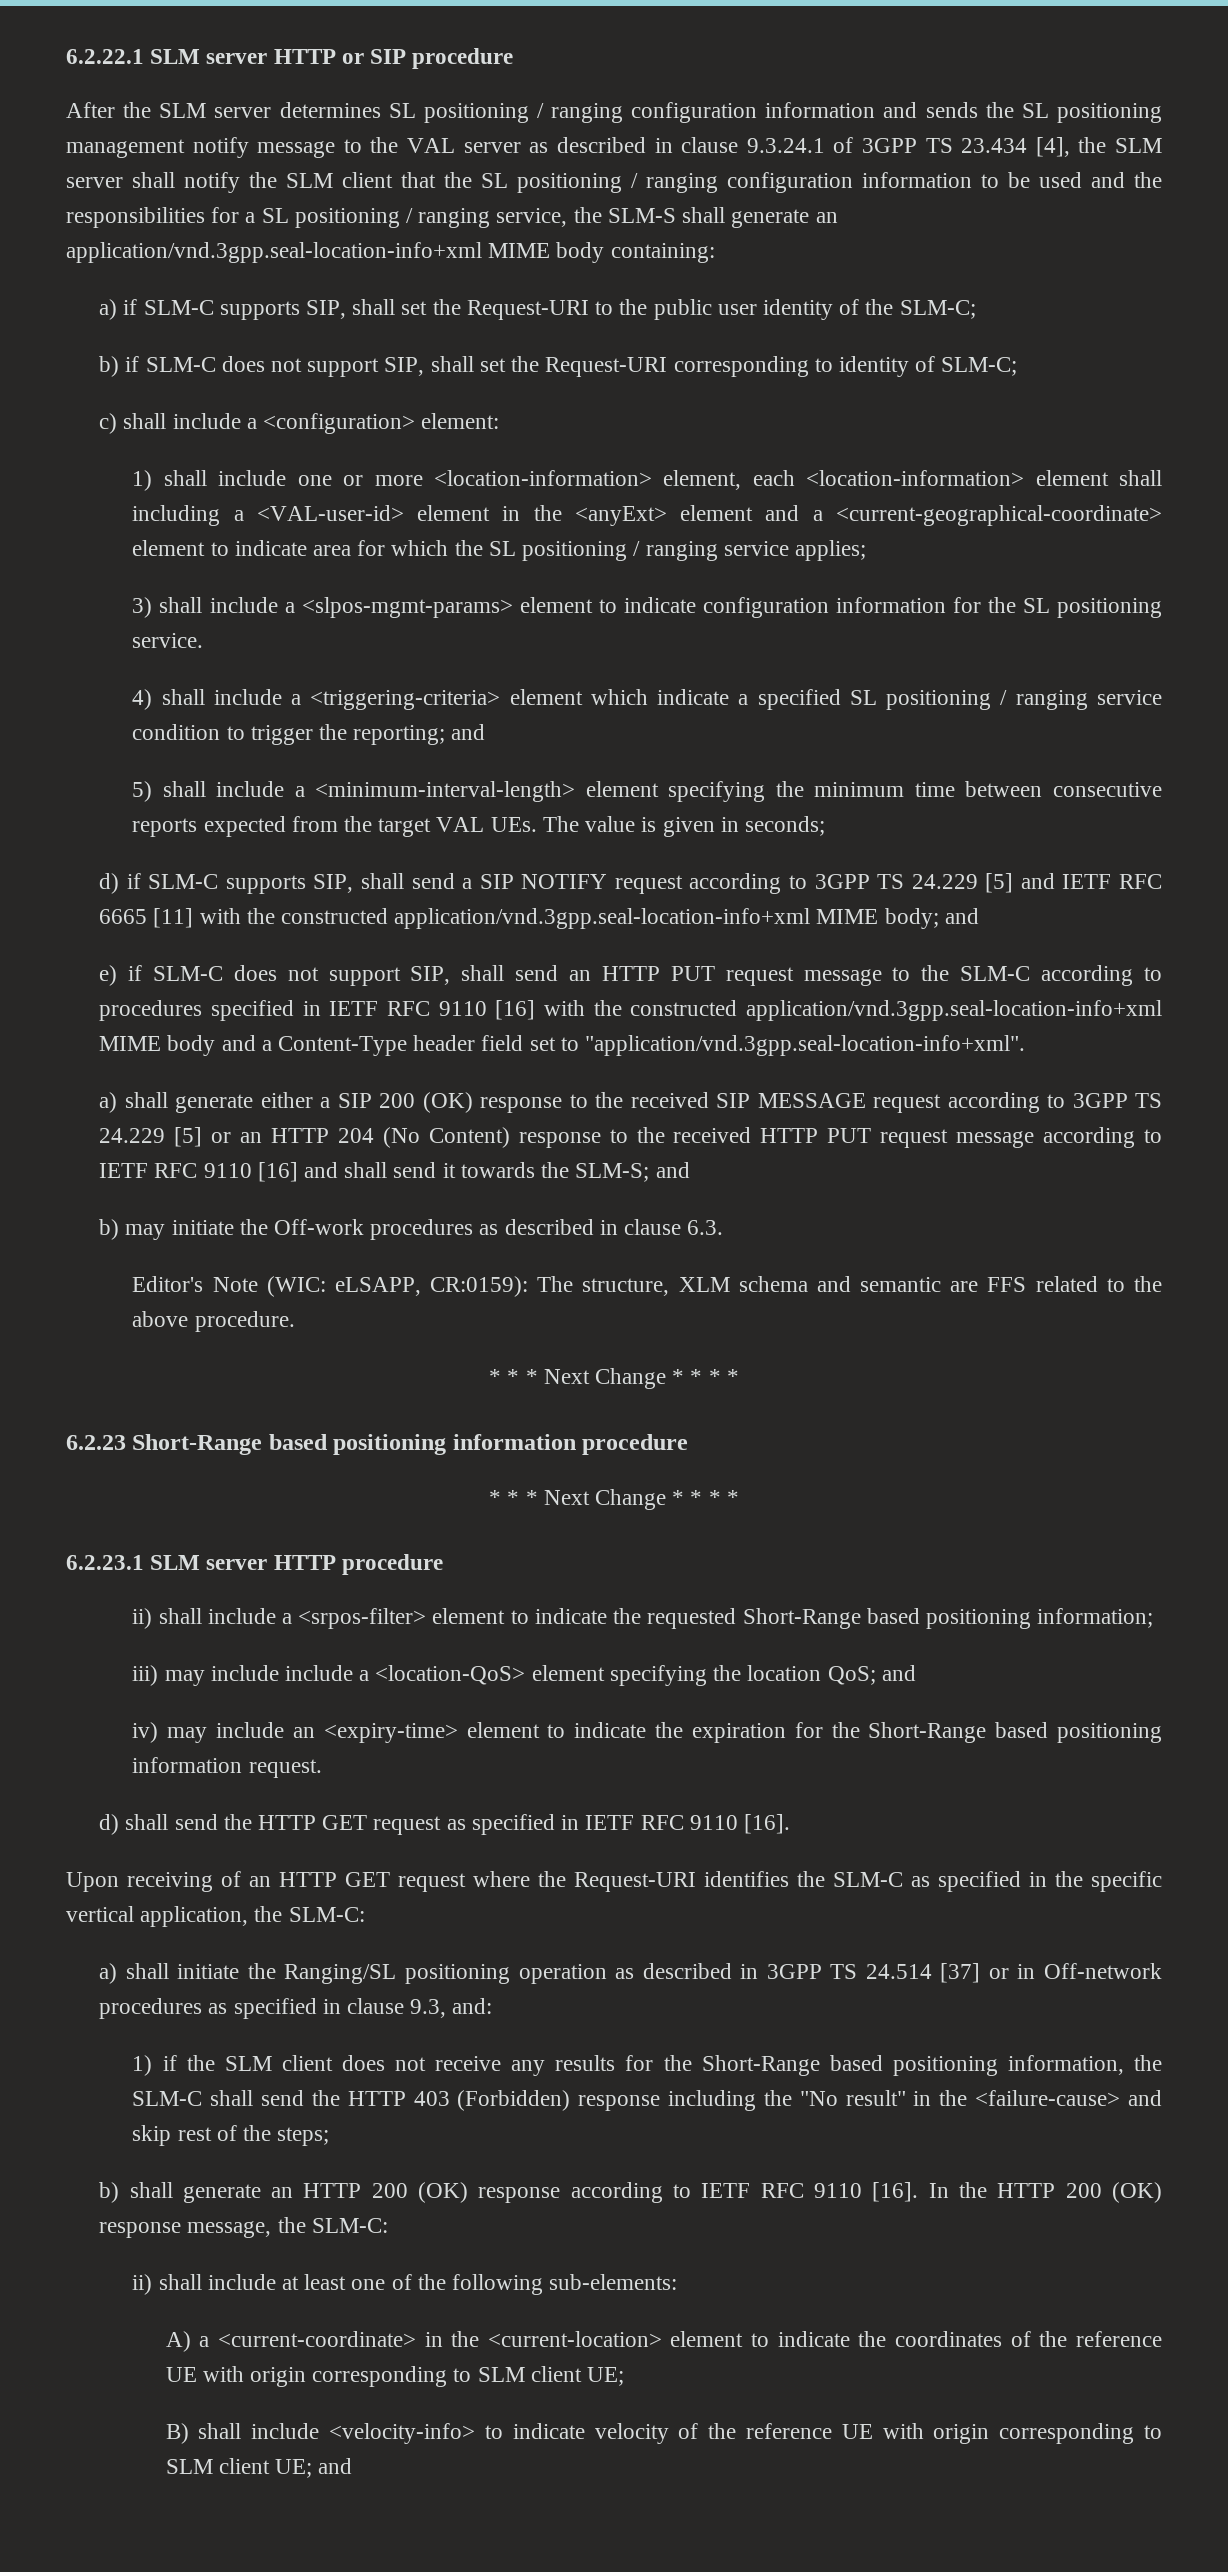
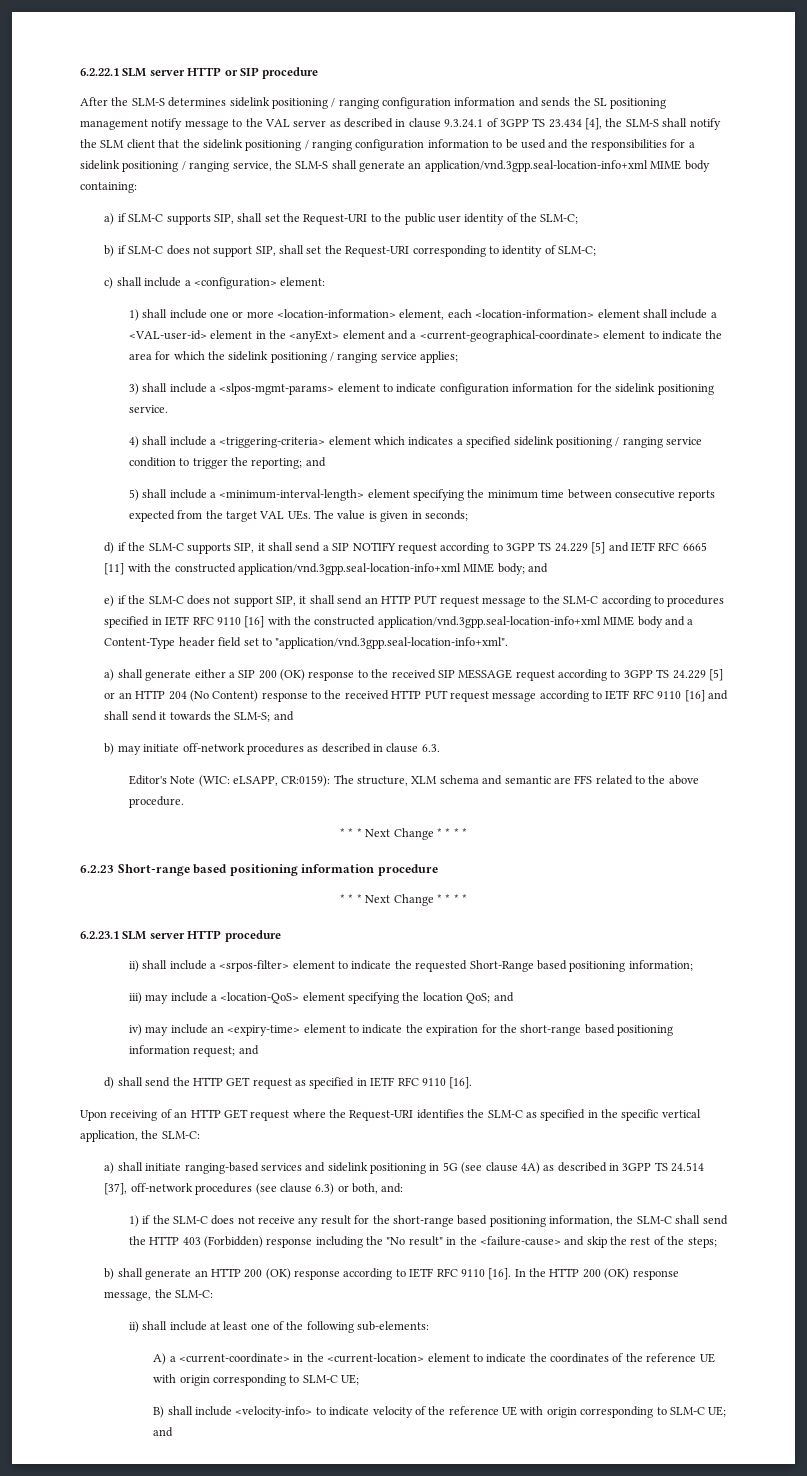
- After the SLM server determines SL positioning / ranging configuration information and sends the SL positioning management notify message to the VAL server as described in clause 9.3.24.1 of 3GPP TS 23.434 [4], the SLM server shall notify the SLM client that the SL positioning / ranging configuration information to be used and the responsibilities for a SL positioning / ranging service, the SLM-S shall generate an application/vnd.3gpp.seal-location-info+xml MIME body containing:
+ After the SLM-S determines sidelink positioning / ranging configuration information and sends the SL positioning management notify message to the VAL server as described in clause 9.3.24.1 of 3GPP TS 23.434 [4], the SLM-S shall notify the SLM client that the sidelink positioning / ranging configuration information to be used and the responsibilities for a sidelink positioning / ranging service, the SLM-S shall generate an application/vnd.3gpp.seal-location-info+xml MIME body containing:
- 1) shall include one or more <location-information> element, each <location-information> element shall including a <VAL-user-id> element in the <anyExt> element and a <current-geographical-coordinate> element to indicate area for which the SL positioning / ranging service applies;
+ 1) shall include one or more <location-information> element, each <location-information> element shall include a <VAL-user-id> element in the <anyExt> element and a <current-geographical-coordinate> element to indicate the area for which the sidelink positioning / ranging service applies;
- 3) shall include a <slpos-mgmt-params> element to indicate configuration information for the SL positioning service.
+ 3) shall include a <slpos-mgmt-params> element to indicate configuration information for the sidelink positioning service.
- 4) shall include a <triggering-criteria> element which indicate a specified SL positioning / ranging service condition to trigger the reporting; and
+ 4) shall include a <triggering-criteria> element which indicates a specified sidelink positioning / ranging service condition to trigger the reporting; and
- d) if SLM-C supports SIP, shall send a SIP NOTIFY request according to 3GPP TS 24.229 [5] and IETF RFC 6665 [11] with the constructed application/vnd.3gpp.seal-location-info+xml MIME body; and
+ d) if the SLM-C supports SIP, it shall send a SIP NOTIFY request according to 3GPP TS 24.229 [5] and IETF RFC 6665 [11] with the constructed application/vnd.3gpp.seal-location-info+xml MIME body; and
- e) if SLM-C does not support SIP, shall send an HTTP PUT request message to the SLM-C according to procedures specified in IETF RFC 9110 [16] with the constructed application/vnd.3gpp.seal-location-info+xml MIME body and a Content-Type header field set to "application/vnd.3gpp.seal-location-info+xml".
+ e) if the SLM-C does not support SIP, it shall send an HTTP PUT request message to the SLM-C according to procedures specified in IETF RFC 9110 [16] with the constructed application/vnd.3gpp.seal-location-info+xml MIME body and a Content-Type header field set to "application/vnd.3gpp.seal-location-info+xml".
- b) may initiate the Off-work procedures as described in clause 6.3.
+ b) may initiate off-network procedures as described in clause 6.3.
- 6.2.23 Short-Range based positioning information procedure
+ 6.2.23 Short-range based positioning information procedure
- iii) may include include a <location-QoS> element specifying the location QoS; and
+ iii) may include a <location-QoS> element specifying the location QoS; and
- iv) may include an <expiry-time> element to indicate the expiration for the Short-Range based positioning information request.
+ iv) may include an <expiry-time> element to indicate the expiration for the short-range based positioning information request; and
- a) shall initiate the Ranging/SL positioning operation as described in 3GPP TS 24.514 [37] or in Off-network procedures as specified in clause 9.3, and:
+ a) shall initiate ranging-based services and sidelink positioning in 5G (see clause 4A) as described in 3GPP TS 24.514 [37], off-network procedures (see clause 6.3) or both, and:
- 1) if the SLM client does not receive any results for the Short-Range based positioning information, the SLM-C shall send the HTTP 403 (Forbidden) response including the "No result" in the <failure-cause> and skip rest of the steps;
+ 1) if the SLM-C does not receive any result for the short-range based positioning information, the SLM-C shall send the HTTP 403 (Forbidden) response including the "No result" in the <failure-cause> and skip the rest of the steps;
- A) a <current-coordinate> in the <current-location> element to indicate the coordinates of the reference UE with origin corresponding to SLM client UE;
+ A) a <current-coordinate> in the <current-location> element to indicate the coordinates of the reference UE with origin corresponding to SLM-C UE;
- B) shall include <velocity-info> to indicate velocity of the reference UE with origin corresponding to SLM client UE; and
+ B) shall include <velocity-info> to indicate velocity of the reference UE with origin corresponding to SLM-C UE; and

